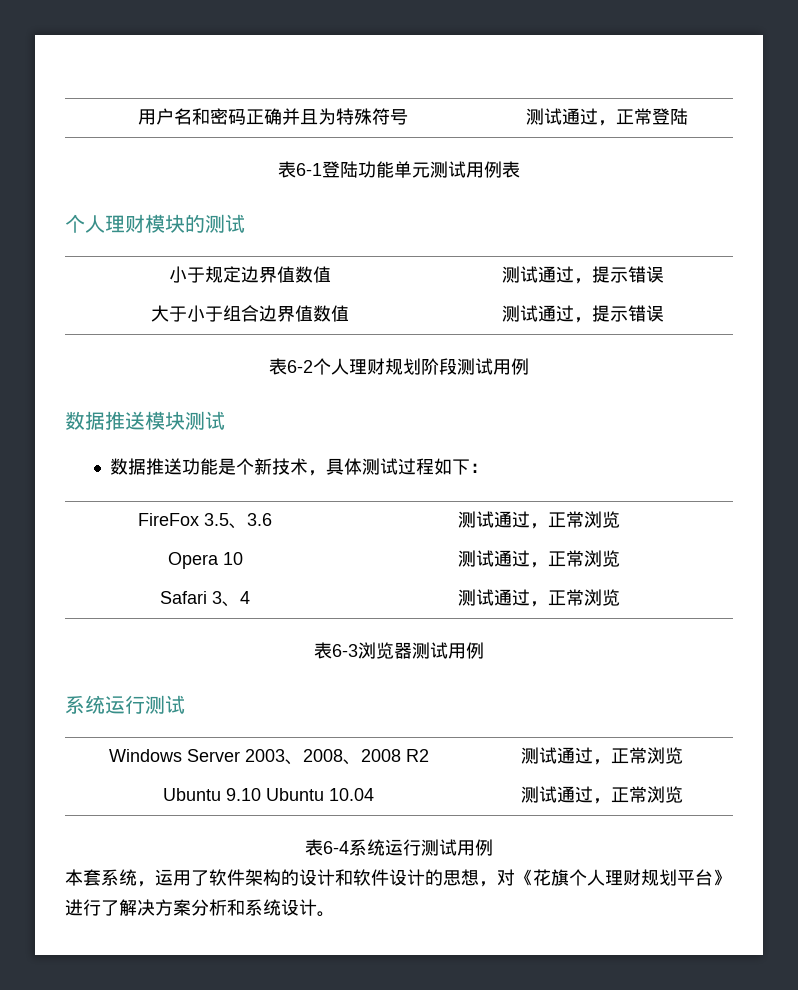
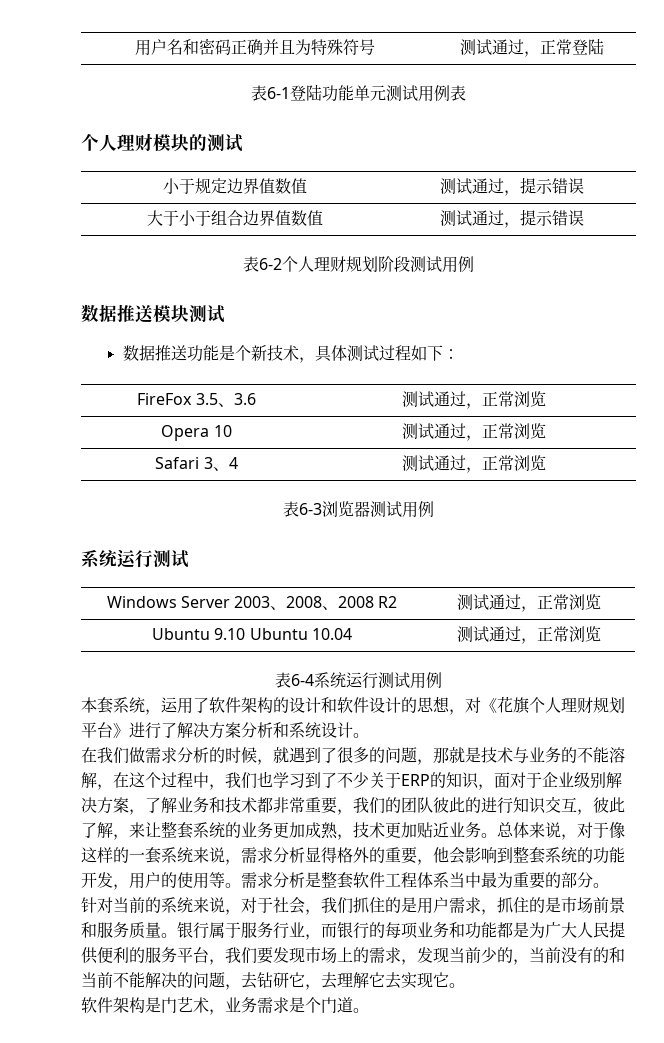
+ 在我们做需求分析的时候，就遇到了很多的问题，那就是技术与业务的不能溶解，在这个过程中，我们也学习到了不少关于ERP的知识，面对于企业级别解决方案，了解业务和技术都非常重要，我们的团队彼此的进行知识交互，彼此了解，来让整套系统的业务更加成熟，技术更加贴近业务。总体来说，对于像这样的一套系统来说，需求分析显得格外的重要，他会影响到整套系统的功能开发，用户的使用等。需求分析是整套软件工程体系当中最为重要的部分。
+ 针对当前的系统来说，对于社会，我们抓住的是用户需求，抓住的是市场前景和服务质量。银行属于服务行业，而银行的每项业务和功能都是为广大人民提供便利的服务平台，我们要发现市场上的需求，发现当前少的，当前没有的和当前不能解决的问题，去钻研它，去理解它去实现它。
+ 软件架构是门艺术，业务需求是个门道。

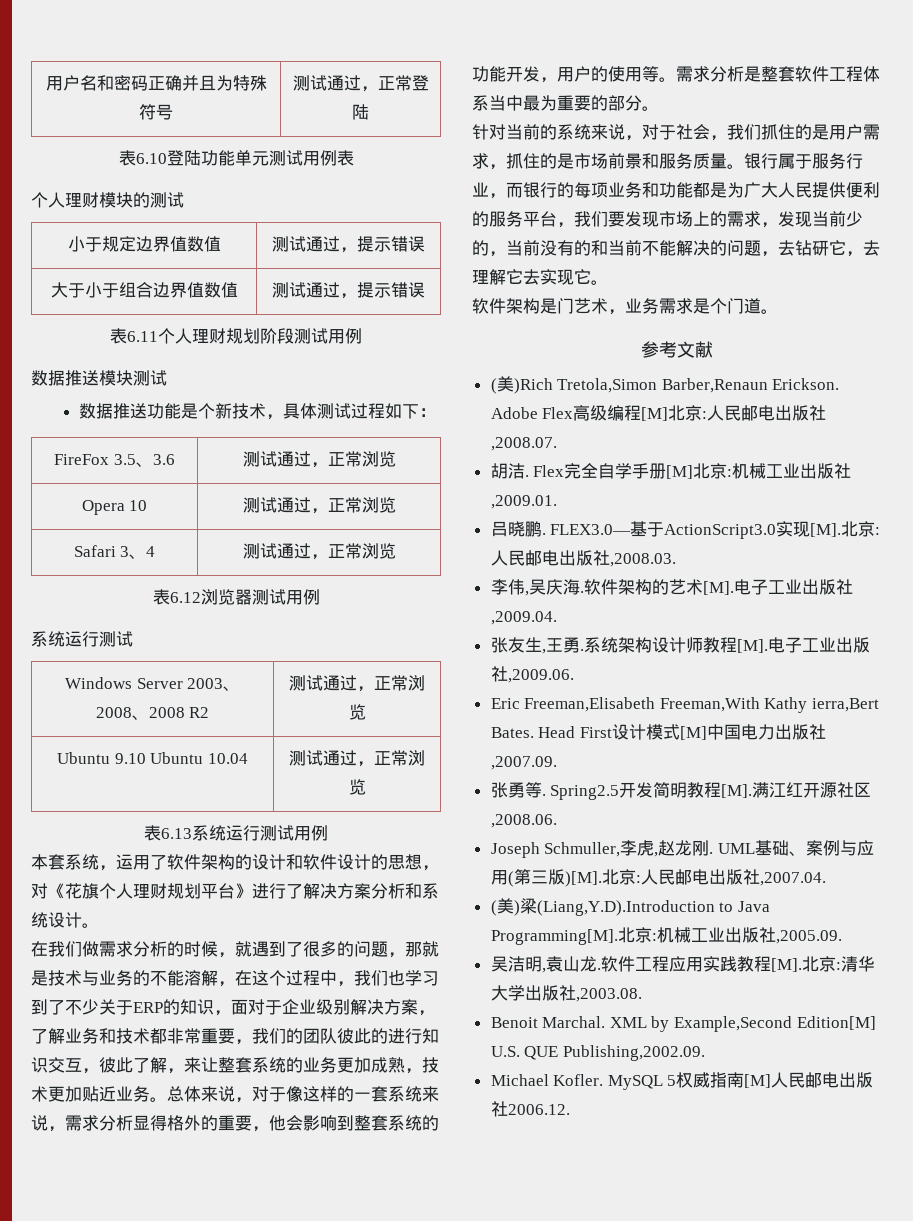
- 表6-1登陆功能单元测试用例表
+ 表6.10登陆功能单元测试用例表
- 表6-2个人理财规划阶段测试用例
+ 表6.11个人理财规划阶段测试用例
- 表6-3浏览器测试用例
+ 表6.12浏览器测试用例
- 表6-4系统运行测试用例
+ 表6.13系统运行测试用例
+ 参考文献
+ (美)Rich Tretola,Simon Barber,Renaun Erickson. Adobe Flex高级编程[M]北京:人民邮电出版社,2008.07.
+ 胡洁. Flex完全自学手册[M]北京:机械工业出版社,2009.01.
+ 吕晓鹏. FLEX3.0—基于ActionScript3.0实现[M].北京:人民邮电出版社,2008.03.
+ 李伟,吴庆海.软件架构的艺术[M].电子工业出版社,2009.04.
+ 张友生,王勇.系统架构设计师教程[M].电子工业出版社,2009.06.
+ Eric Freeman,Elisabeth Freeman,With Kathy ierra,Bert Bates. Head First设计模式[M]中国电力出版社,2007.09.
+ 张勇等. Spring2.5开发简明教程[M].满江红开源社区,2008.06.
+ Joseph Schmuller,李虎,赵龙刚. UML基础、案例与应用(第三版)[M].北京:人民邮电出版社,2007.04.
+ (美)梁(Liang,Y.D).Introduction to Java Programming[M].北京:机械工业出版社,2005.09.
+ 吴洁明,袁山龙.软件工程应用实践教程[M].北京:清华大学出版社,2003.08.
+ Benoit Marchal. XML by Example,Second Edition[M] U.S. QUE Publishing,2002.09.
+ Michael Kofler. MySQL 5权威指南[M]人民邮电出版社2006.12.

